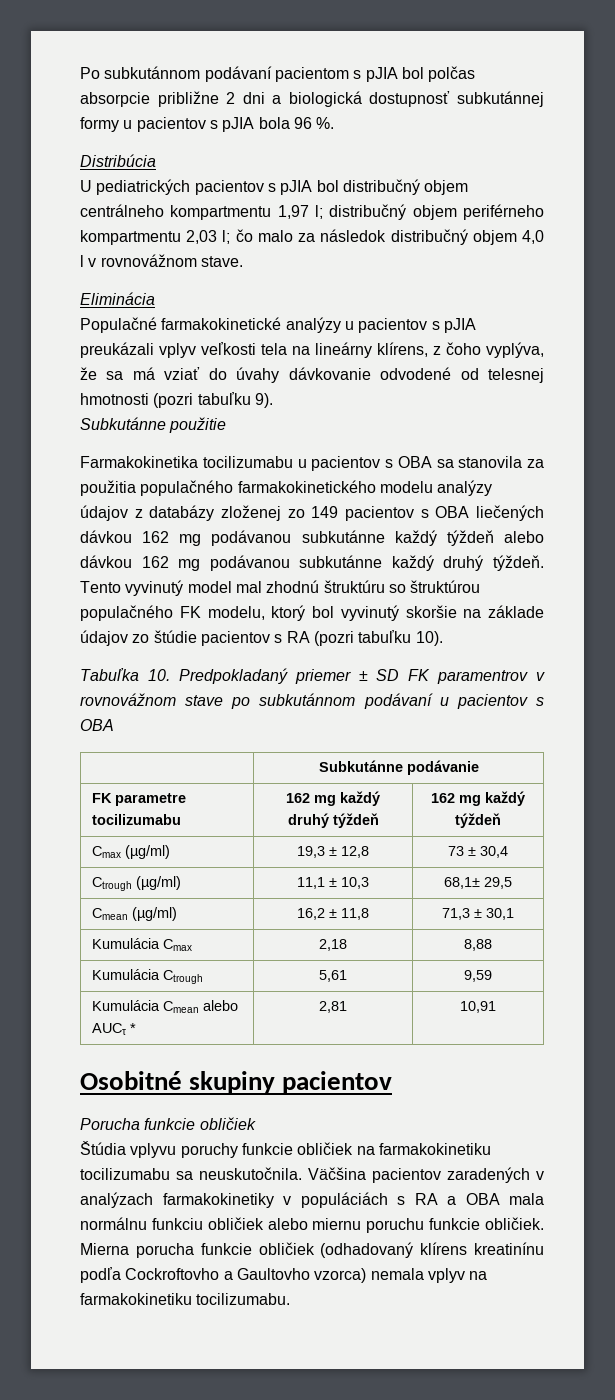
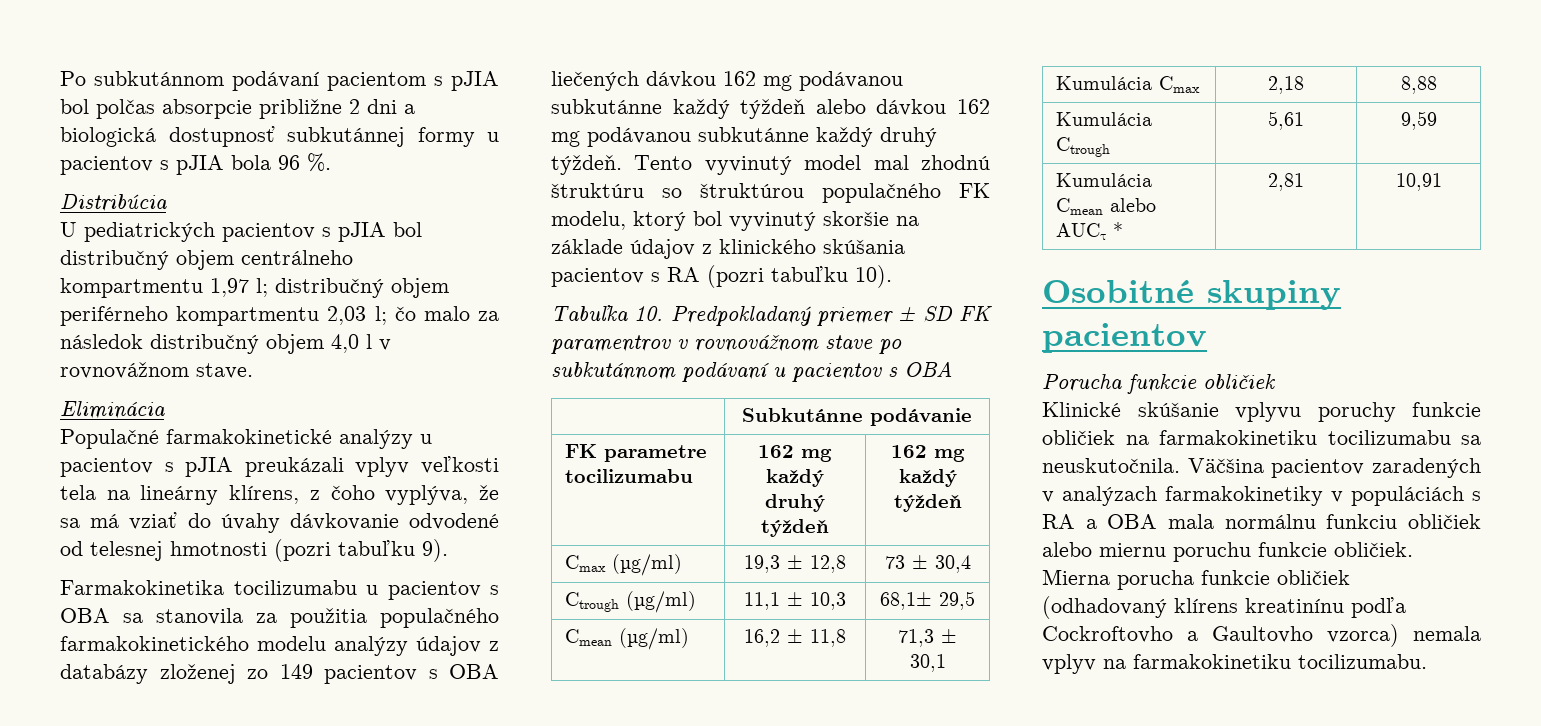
- Subkutánne použitie
- Tento vyvinutý model mal zhodnú štruktúru so štruktúrou populačného FK modelu, ktorý bol vyvinutý skoršie na základe údajov zo štúdie pacientov s RA (pozri tabuľku 10).
+ Tento vyvinutý model mal zhodnú štruktúru so štruktúrou populačného FK modelu, ktorý bol vyvinutý skoršie na základe údajov z klinického skúšania pacientov s RA (pozri tabuľku 10).
- Štúdia vplyvu poruchy funkcie obličiek na farmakokinetiku tocilizumabu sa neuskutočnila.
+ Klinické skúšanie vplyvu poruchy funkcie obličiek na farmakokinetiku tocilizumabu sa neuskutočnila.

